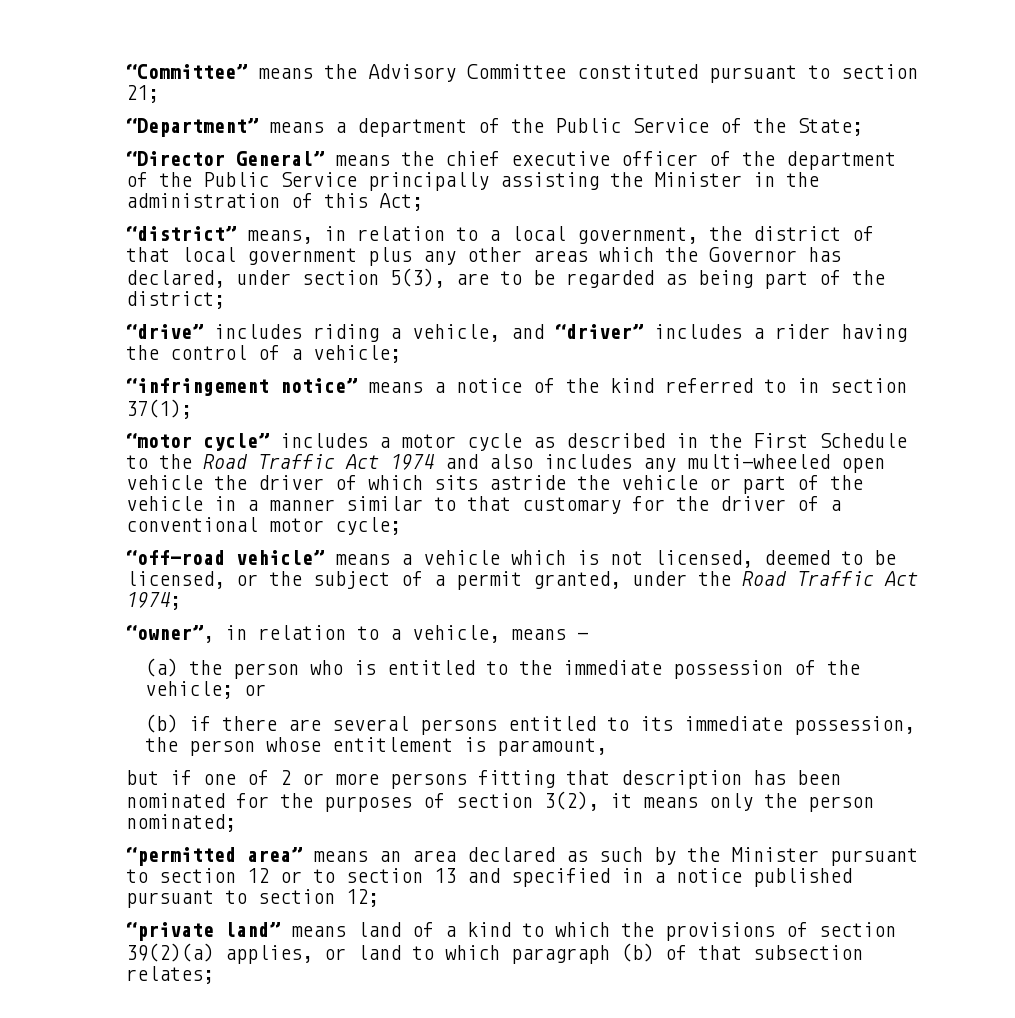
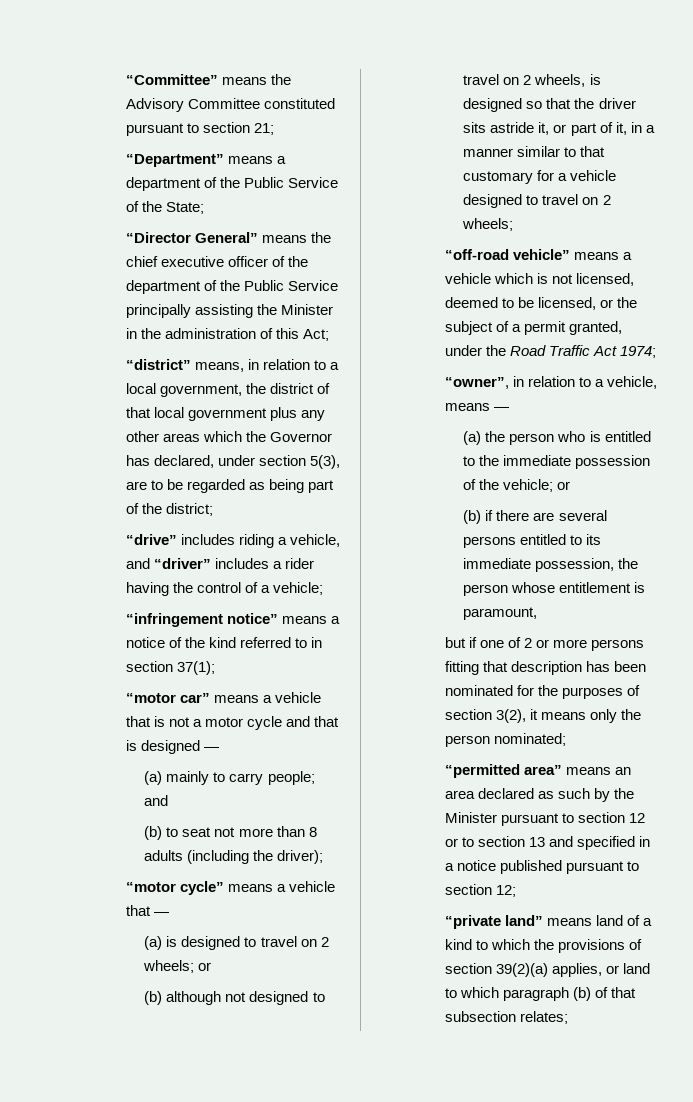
- “motor cycle” includes a motor cycle as described in the First Schedule to the Road Traffic Act 1974 and also includes any multi-wheeled open vehicle the driver of which sits astride the vehicle or part of the vehicle in a manner similar to that customary for the driver of a conventional motor cycle;
+ “motor car” means a vehicle that is not a motor cycle and that is designed —
+ (a) mainly to carry people; and
+ (b) to seat not more than 8 adults (including the driver);
+ “motor cycle” means a vehicle that —
+ (a) is designed to travel on 2 wheels; or
+ (b) although not designed to travel on 2 wheels, is designed so that the driver sits astride it, or part of it, in a manner similar to that customary for a vehicle designed to travel on 2 wheels;

